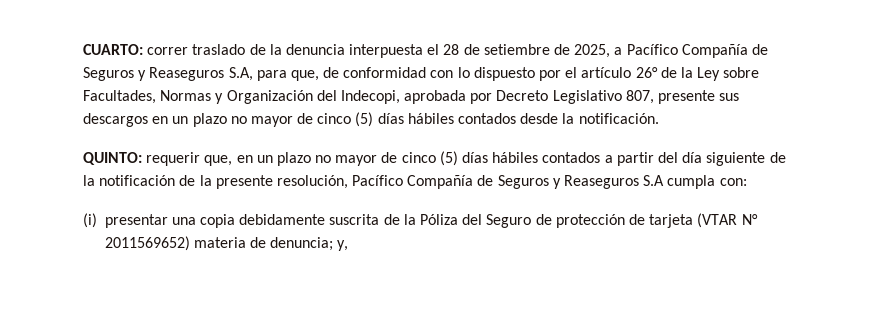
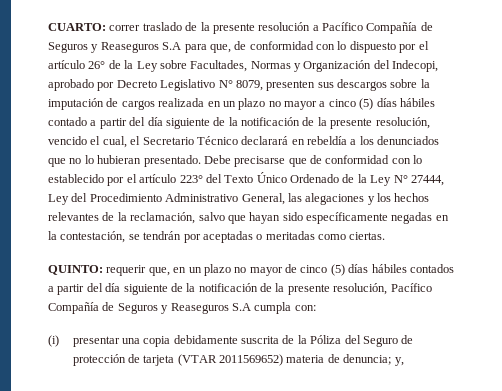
- CUARTO: correr traslado de la denuncia interpuesta el 28 de setiembre de 2025, a Pacífico Compañía de Seguros y Reaseguros S.A, para que, de conformidad con lo dispuesto por el artículo 26° de la Ley sobre Facultades, Normas y Organización del Indecopi, aprobada por Decreto Legislativo 807, presente sus descargos en un plazo no mayor de cinco (5) días hábiles contados desde la notificación.
+ CUARTO: correr traslado de la presente resolución a Pacífico Compañía de Seguros y Reaseguros S.A para que, de conformidad con lo dispuesto por el artículo 26° de la Ley sobre Facultades, Normas y Organización del Indecopi, aprobado por Decreto Legislativo N° 8079, presenten sus descargos sobre la imputación de cargos realizada en un plazo no mayor a cinco (5) días hábiles contado a partir del día siguiente de la notificación de la presente resolución, vencido el cual, el Secretario Técnico declarará en rebeldía a los denunciados que no lo hubieran presentado. Debe precisarse que de conformidad con lo establecido por el artículo 223° del Texto Único Ordenado de la Ley N° 27444, Ley del Procedimiento Administrativo General, las alegaciones y los hechos relevantes de la reclamación, salvo que hayan sido específicamente negadas en la contestación, se tendrán por aceptadas o meritadas como ciertas.
- (i) presentar una copia debidamente suscrita de la Póliza del Seguro de protección de tarjeta (VTAR N° 2011569652) materia de denuncia; y,
+ (i) presentar una copia debidamente suscrita de la Póliza del Seguro de protección de tarjeta (VTAR 2011569652) materia de denuncia; y,

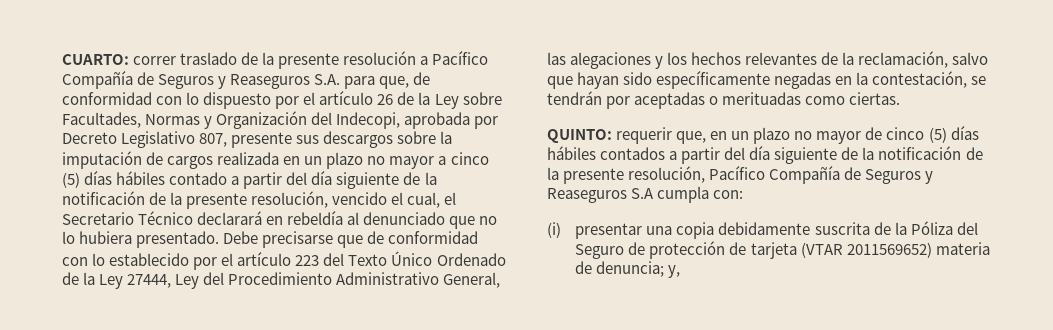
- correr traslado de la presente resolución a Pacífico Compañía de Seguros y Reaseguros S.A para que, de conformidad con lo dispuesto por el artículo 26° de la Ley sobre Facultades, Normas y Organización del Indecopi, aprobado por Decreto Legislativo N° 8079, presenten sus descargos sobre la imputación de cargos realizada en un plazo no mayor a cinco (5) días hábiles contado a partir del día siguiente de la notificación de la presente resolución, vencido el cual, el Secretario Técnico declarará en rebeldía a los denunciados que no lo hubieran presentado.
+ correr traslado de la presente resolución a Pacífico Compañía de Seguros y Reaseguros S.A. para que, de conformidad con lo dispuesto por el artículo 26 de la Ley sobre Facultades, Normas y Organización del Indecopi, aprobada por Decreto Legislativo 807, presente sus descargos sobre la imputación de cargos realizada en un plazo no mayor a cinco (5) días hábiles contado a partir del día siguiente de la notificación de la presente resolución, vencido el cual, el Secretario Técnico declarará en rebeldía al denunciado que no lo hubiera presentado.
- Debe precisarse que de conformidad con lo establecido por el artículo 223° del Texto Único Ordenado de la Ley N° 27444, Ley del Procedimiento Administrativo General, las alegaciones y los hechos relevantes de la reclamación, salvo que hayan sido específicamente negadas en la contestación, se tendrán por aceptadas o meritadas como ciertas.
+ Debe precisarse que de conformidad con lo establecido por el artículo 223 del Texto Único Ordenado de la Ley 27444, Ley del Procedimiento Administrativo General, las alegaciones y los hechos relevantes de la reclamación, salvo que hayan sido específicamente negadas en la contestación, se tendrán por aceptadas o merituadas como ciertas.

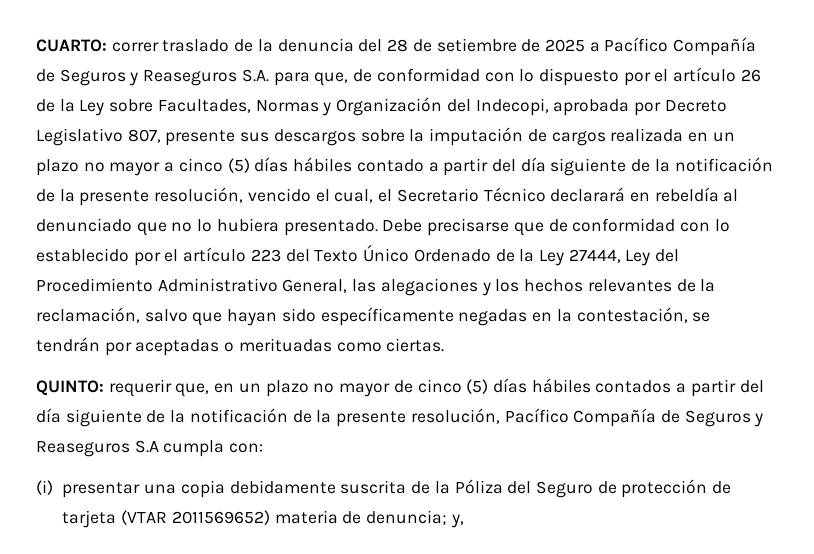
- correr traslado de la presente resolución a Pacífico Compañía de Seguros y Reaseguros S.A. para que, de conformidad con lo dispuesto por el artículo 26 de la Ley sobre Facultades, Normas y Organización del Indecopi, aprobada por Decreto Legislativo 807, presente sus descargos sobre la imputación de cargos realizada en un plazo no mayor a cinco (5) días hábiles contado a partir del día siguiente de la notificación de la presente resolución, vencido el cual, el Secretario Técnico declarará en rebeldía al denunciado que no lo hubiera presentado.
+ correr traslado de la denuncia del 28 de setiembre de 2025 a Pacífico Compañía de Seguros y Reaseguros S.A. para que, de conformidad con lo dispuesto por el artículo 26 de la Ley sobre Facultades, Normas y Organización del Indecopi, aprobada por Decreto Legislativo 807, presente sus descargos sobre la imputación de cargos realizada en un plazo no mayor a cinco (5) días hábiles contado a partir del día siguiente de la notificación de la presente resolución, vencido el cual, el Secretario Técnico declarará en rebeldía al denunciado que no lo hubiera presentado.

